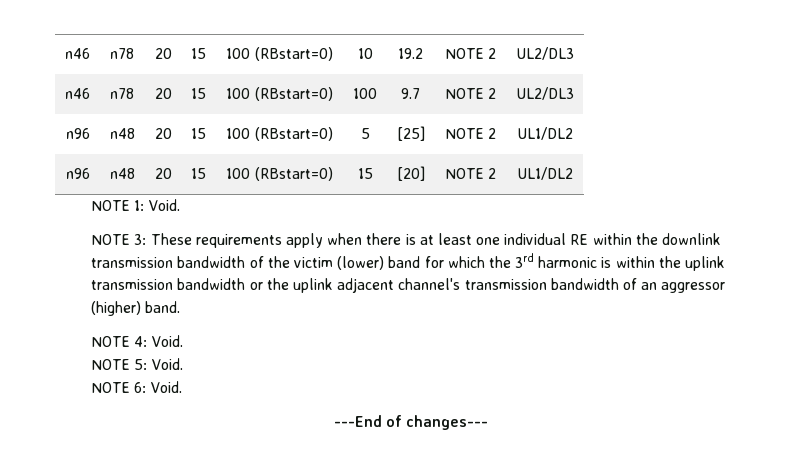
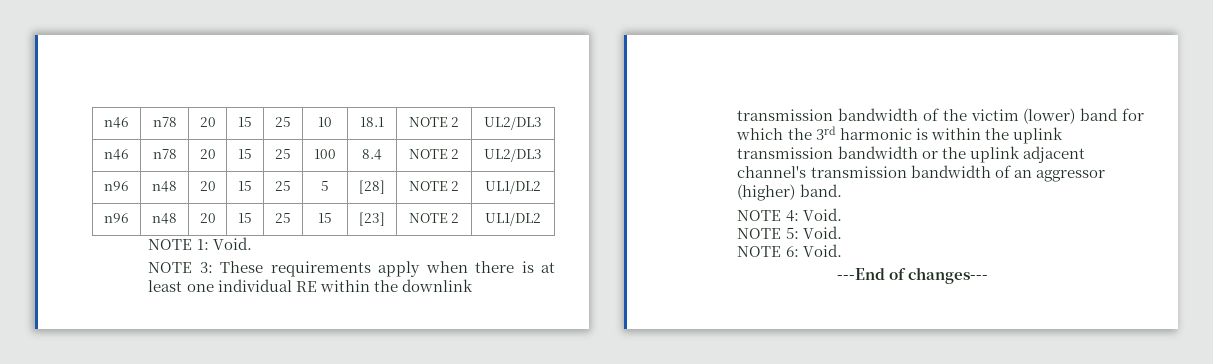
- n46 | n78 | 20 | 15 | 100 (RBstart=0) | 10 | 19.2 | NOTE 2 | UL2/DL3
+ n46 | n78 | 20 | 15 | 25 | 10 | 18.1 | NOTE 2 | UL2/DL3
- n46 | n78 | 20 | 15 | 100 (RBstart=0) | 100 | 9.7 | NOTE 2 | UL2/DL3
+ n46 | n78 | 20 | 15 | 25 | 100 | 8.4 | NOTE 2 | UL2/DL3
- n96 | n48 | 20 | 15 | 100 (RBstart=0) | 5 | [25] | NOTE 2 | UL1/DL2
+ n96 | n48 | 20 | 15 | 25 | 5 | [28] | NOTE 2 | UL1/DL2
- n96 | n48 | 20 | 15 | 100 (RBstart=0) | 15 | [20] | NOTE 2 | UL1/DL2
+ n96 | n48 | 20 | 15 | 25 | 15 | [23] | NOTE 2 | UL1/DL2

